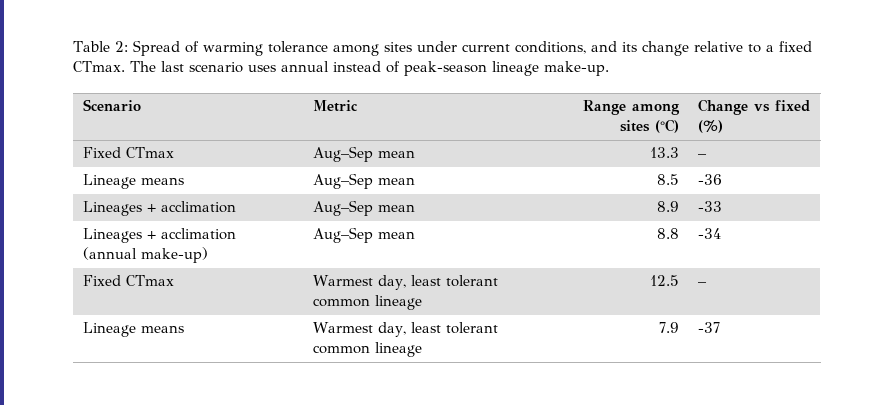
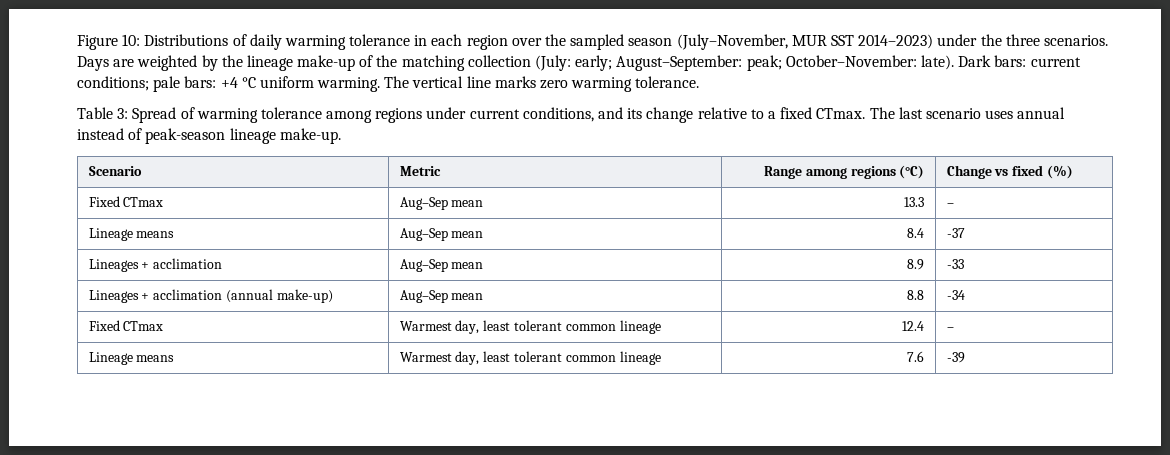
- Table 2: Spread of warming tolerance among sites under current conditions, and its change relative to a fixed CTmax.
+ Figure 10: Distributions of daily warming tolerance in each region over the sampled season (July–November, MUR SST 2014–2023) under the three scenarios. Days are weighted by the lineage make-up of the matching collection (July: early; August–September: peak; October–November: late). Dark bars: current conditions; pale bars: +4 °C uniform warming. The vertical line marks zero warming tolerance.
+ Table 3: Spread of warming tolerance among regions under current conditions, and its change relative to a fixed CTmax.
- Scenario | Metric | Range among sites (°C) | Change vs fixed (%)
+ Scenario | Metric | Range among regions (°C) | Change vs fixed (%)
- Lineage means | Aug–Sep mean | 8.5 | -36
+ Lineage means | Aug–Sep mean | 8.4 | -37
- Fixed CTmax | Warmest day, least tolerant common lineage | 12.5 | –
+ Fixed CTmax | Warmest day, least tolerant common lineage | 12.4 | –
- Lineage means | Warmest day, least tolerant common lineage | 7.9 | -37
+ Lineage means | Warmest day, least tolerant common lineage | 7.6 | -39

